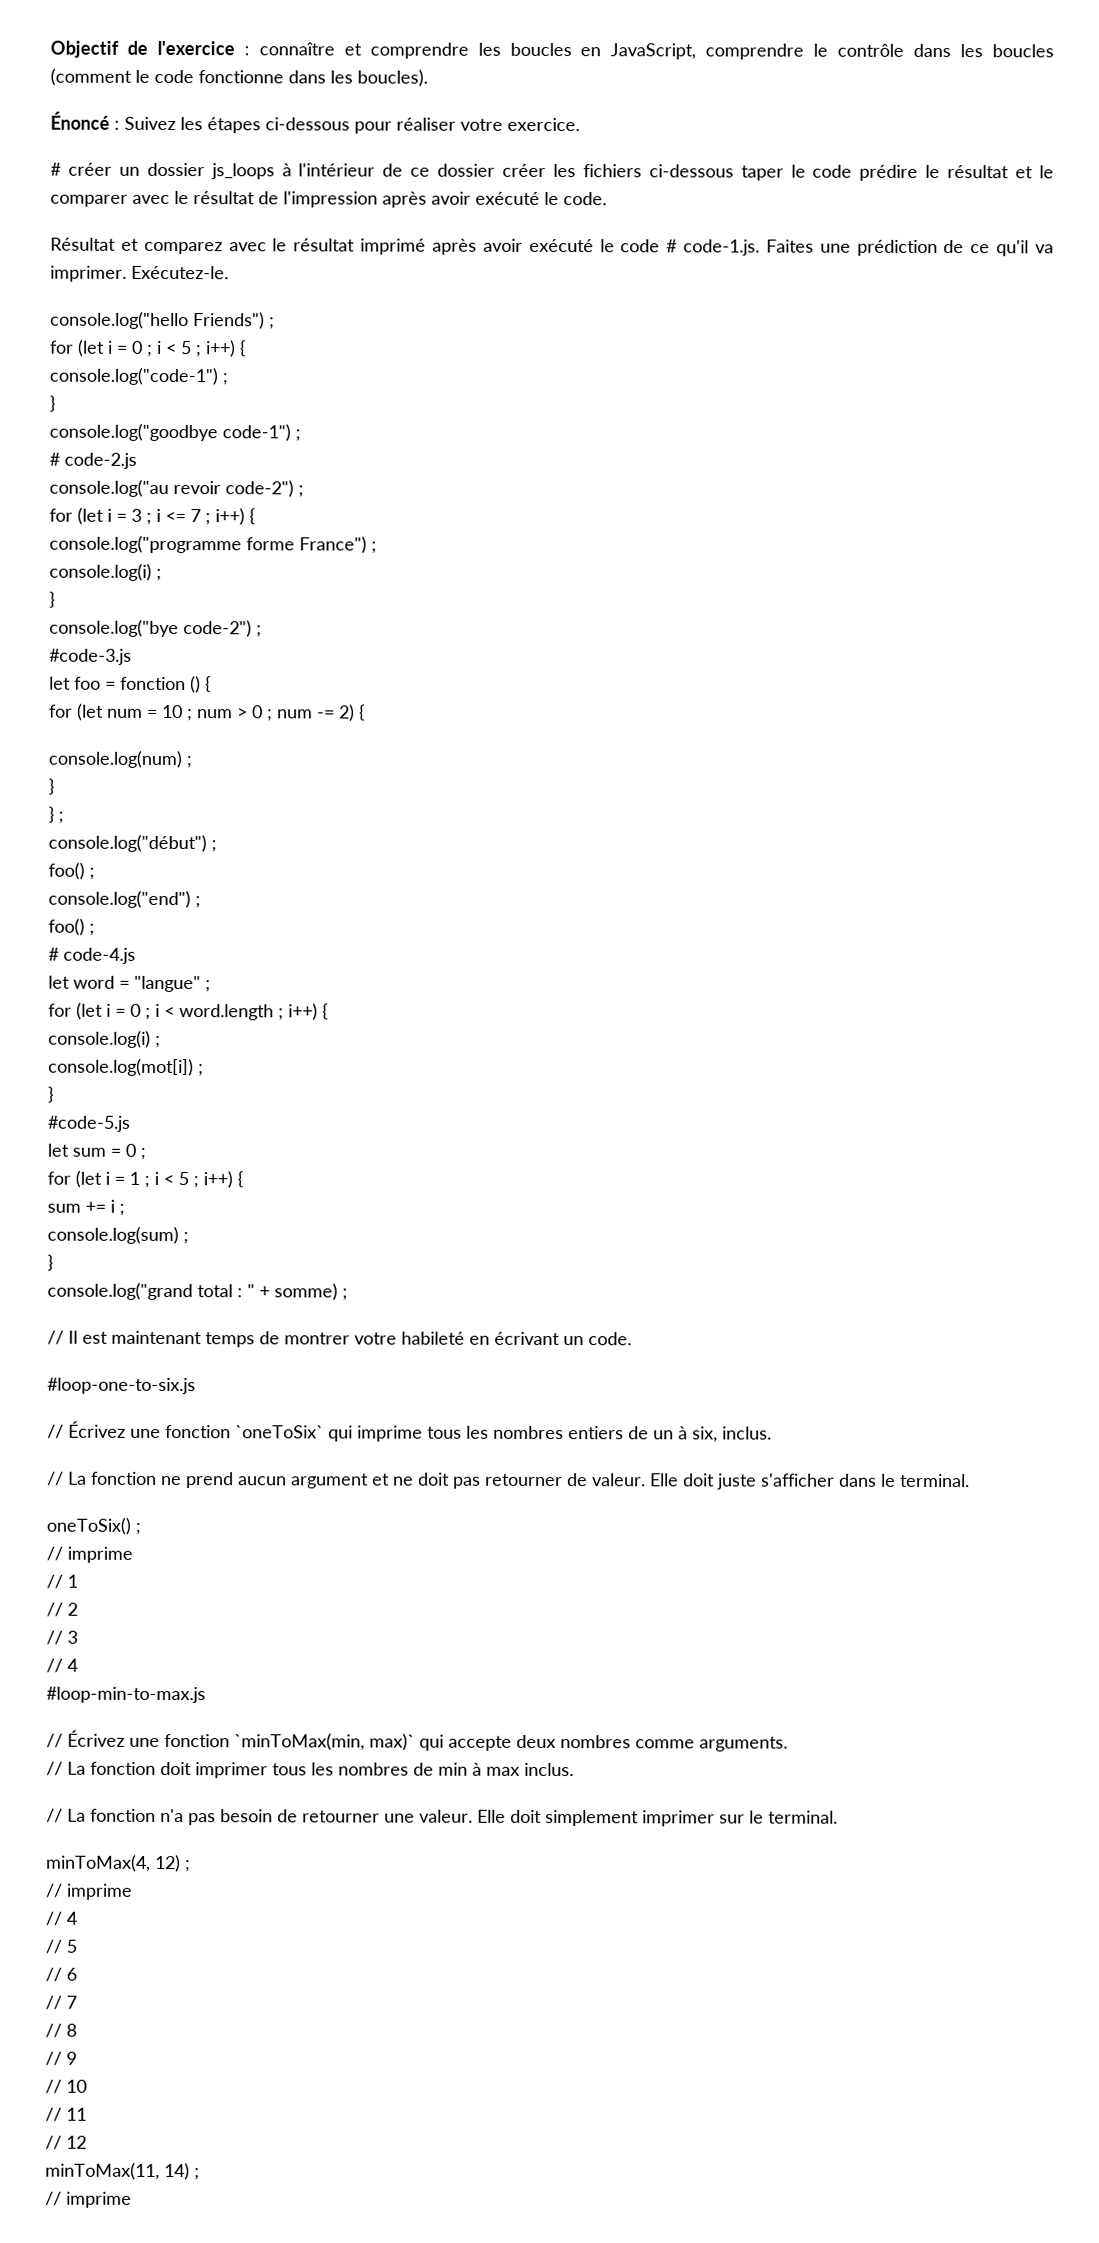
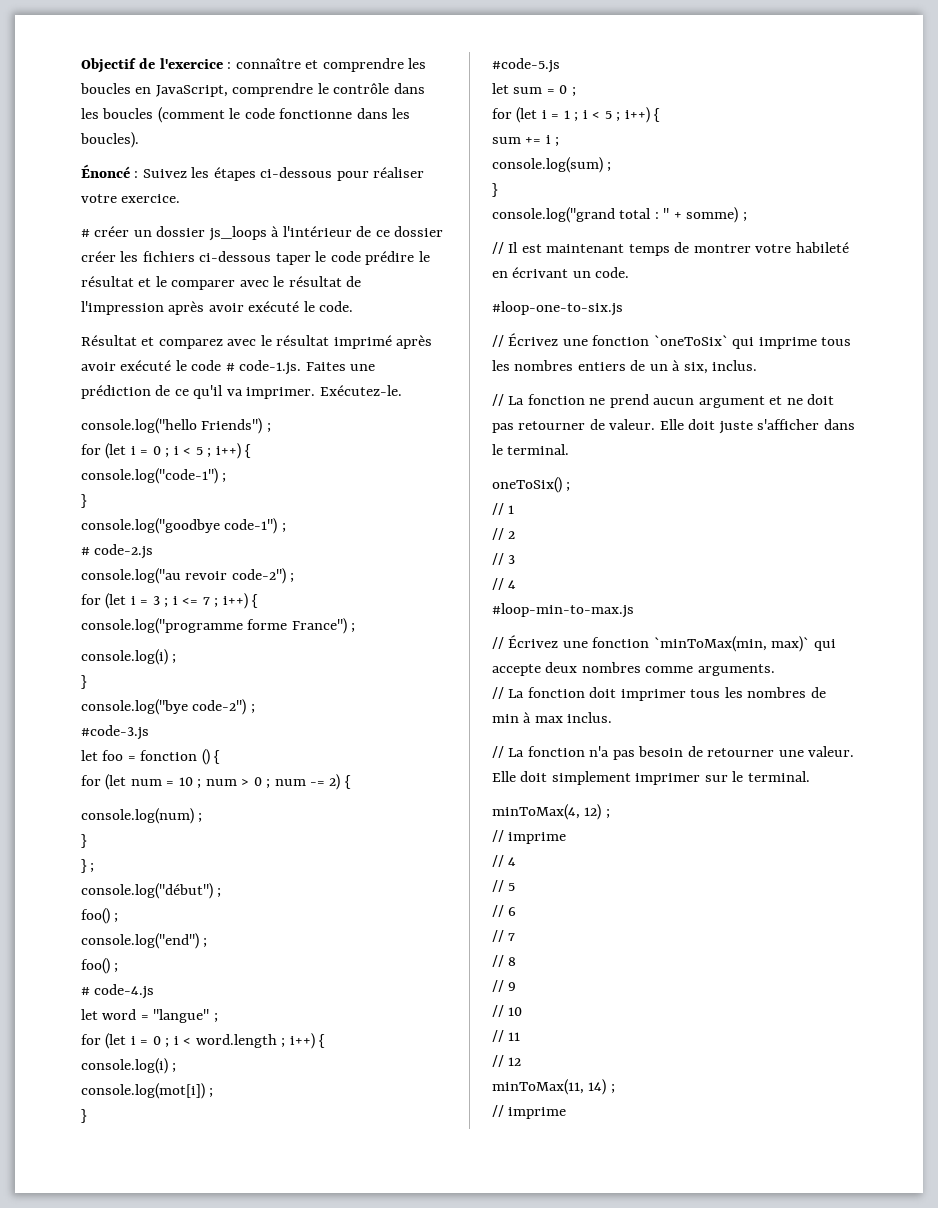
  oneToSix() ;
- // imprime

